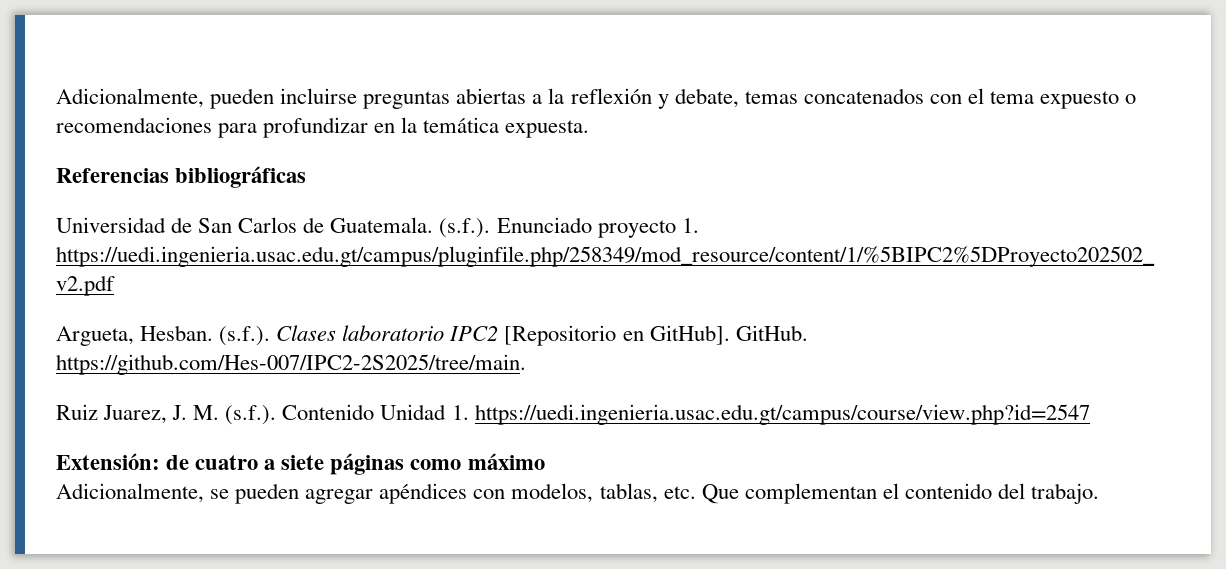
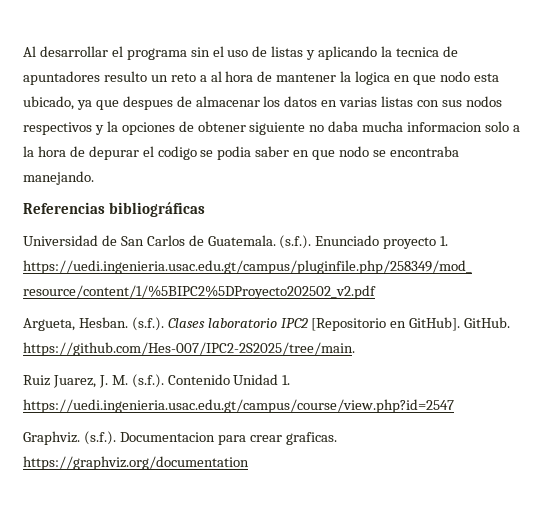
- Adicionalmente, pueden incluirse preguntas abiertas a la reflexión y debate, temas concatenados con el tema expuesto o recomendaciones para profundizar en la temática expuesta.
+ Al desarrollar el programa sin el uso de listas y aplicando la tecnica de apuntadores resulto un reto a al hora de mantener la logica en que nodo esta ubicado, ya que despues de almacenar los datos en varias listas con sus nodos respectivos y la opciones de obtener siguiente no daba mucha informacion solo a la hora de depurar el codigo se podia saber en que nodo se encontraba manejando.
- Extensión: de cuatro a siete páginas como máximo
- Adicionalmente, se pueden agregar apéndices con modelos, tablas, etc. Que complementan el contenido del trabajo.
+ Graphviz. (s.f.). Documentacion para crear graficas. https://graphviz.org/documentation

